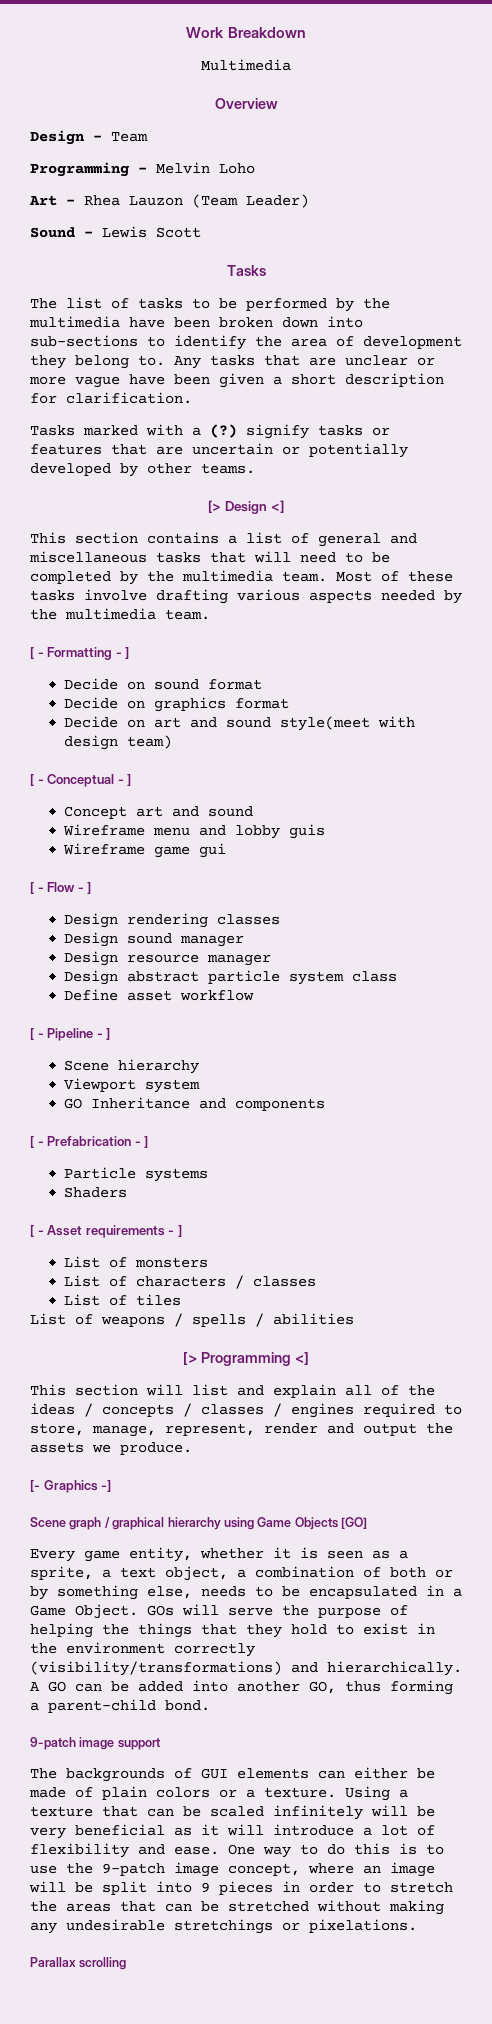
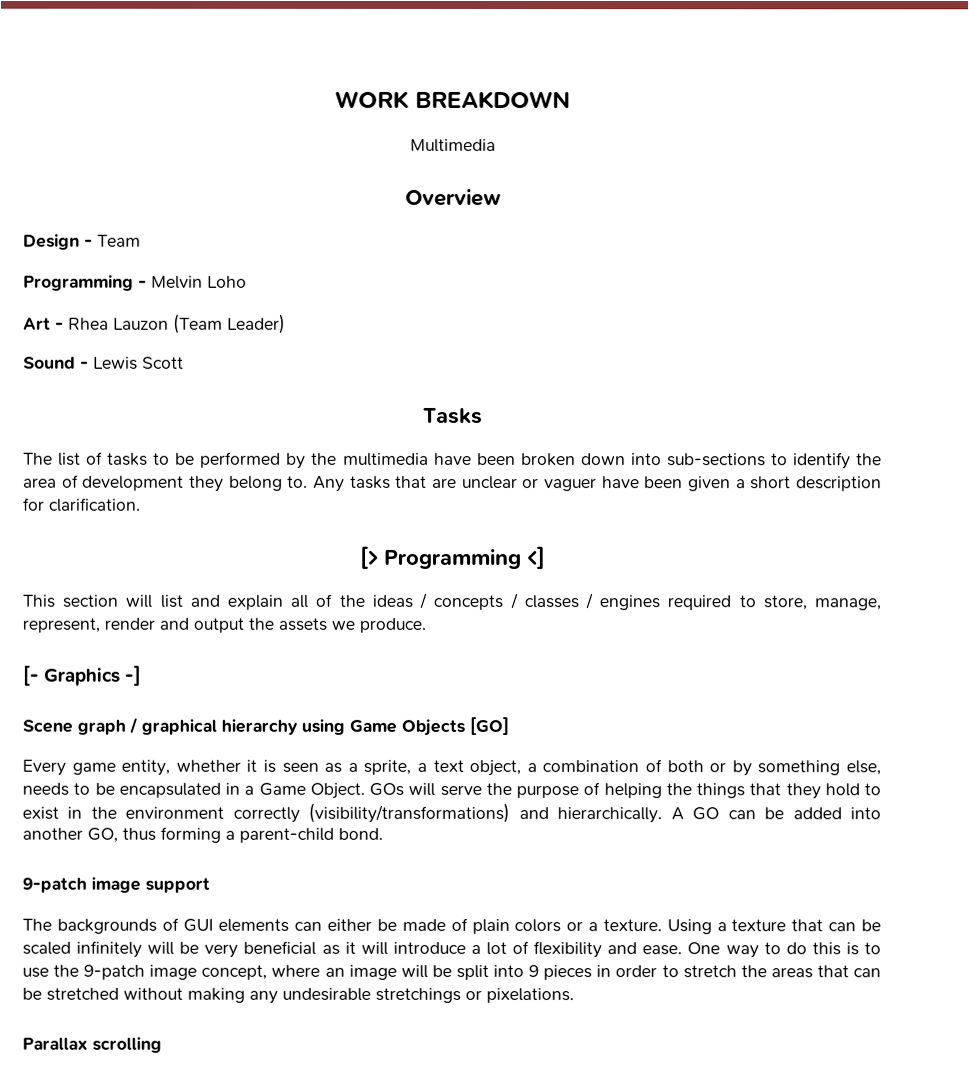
- Work Breakdown
+ WORK BREAKDOWN
- Any tasks that are unclear or more vague have been given a short description for clarification.
+ Any tasks that are unclear or vaguer have been given a short description for clarification.
- Tasks marked with a (?) signify tasks or features that are uncertain or potentially developed by other teams.
- [> Design <]
- This section contains a list of general and miscellaneous tasks that will need to be completed by the multimedia team. Most of these tasks involve drafting various aspects needed by the multimedia team.
- [ - Formatting - ]
- Decide on sound format
- Decide on graphics format
- Decide on art and sound style(meet with design team)
- [ - Conceptual - ]
- Concept art and sound
- Wireframe menu and lobby guis
- Wireframe game gui
- [ - Flow - ]
- Design rendering classes
- Design sound manager
- Design resource manager
- Design abstract particle system class
- Define asset workflow
- [ - Pipeline - ]
- Scene hierarchy
- Viewport system
- GO Inheritance and components
- [ - Prefabrication - ]
- Particle systems
- Shaders
- [ - Asset requirements - ]
- List of monsters
- List of characters / classes
- List of tiles
- List of weapons / spells / abilities

